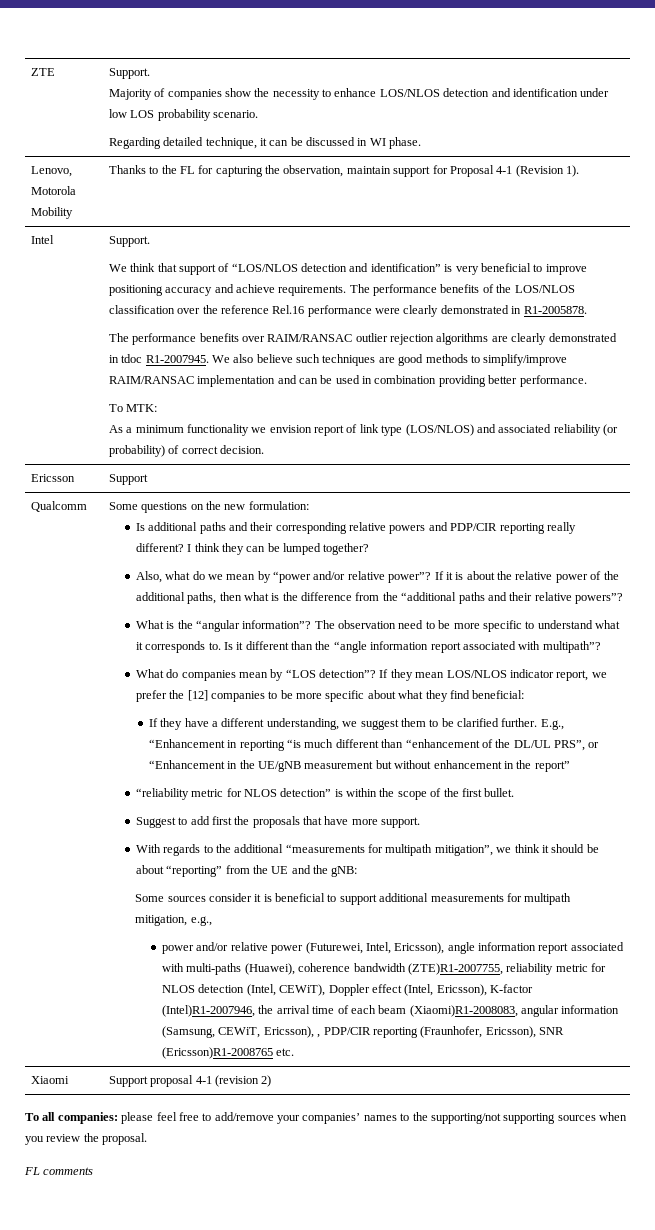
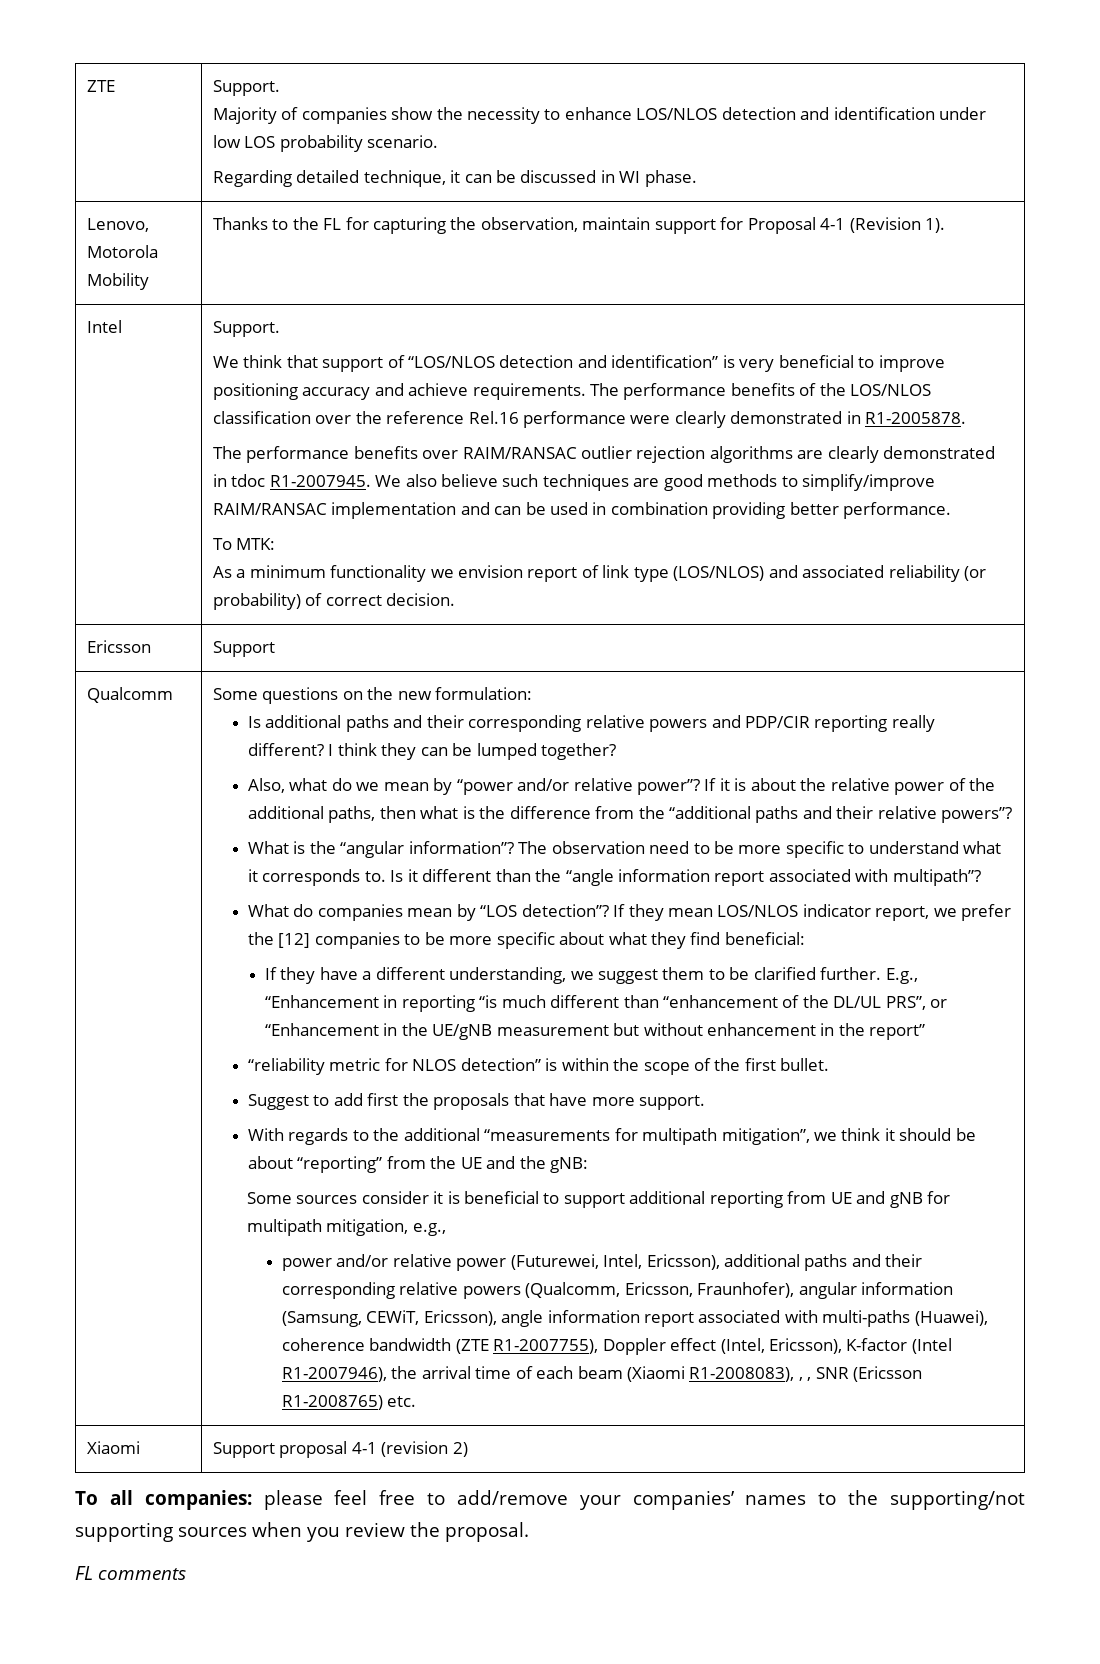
- Some sources consider it is beneficial to support additional measurements for multipath mitigation, e.g.,
+ Some sources consider it is beneficial to support additional reporting from UE and gNB for multipath mitigation, e.g.,
- power and/or relative power (Futurewei, Intel, Ericsson), angle information report associated with multi-paths (Huawei), coherence bandwidth (ZTE)R1-2007755, reliability metric for NLOS detection (Intel, CEWiT), Doppler effect (Intel, Ericsson), K-factor (Intel)R1-2007946, the arrival time of each beam (Xiaomi)R1-2008083, angular information (Samsung, CEWiT, Ericsson), , PDP/CIR reporting (Fraunhofer, Ericsson), SNR (Ericsson)R1-2008765 etc.
+ power and/or relative power (Futurewei, Intel, Ericsson), additional paths and their corresponding relative powers (Qualcomm, Ericsson, Fraunhofer), angular information (Samsung, CEWiT, Ericsson), angle information report associated with multi-paths (Huawei), coherence bandwidth (ZTE R1-2007755), Doppler effect (Intel, Ericsson), K-factor (Intel R1-2007946), the arrival time of each beam (Xiaomi R1-2008083), , , SNR (Ericsson R1-2008765) etc.

